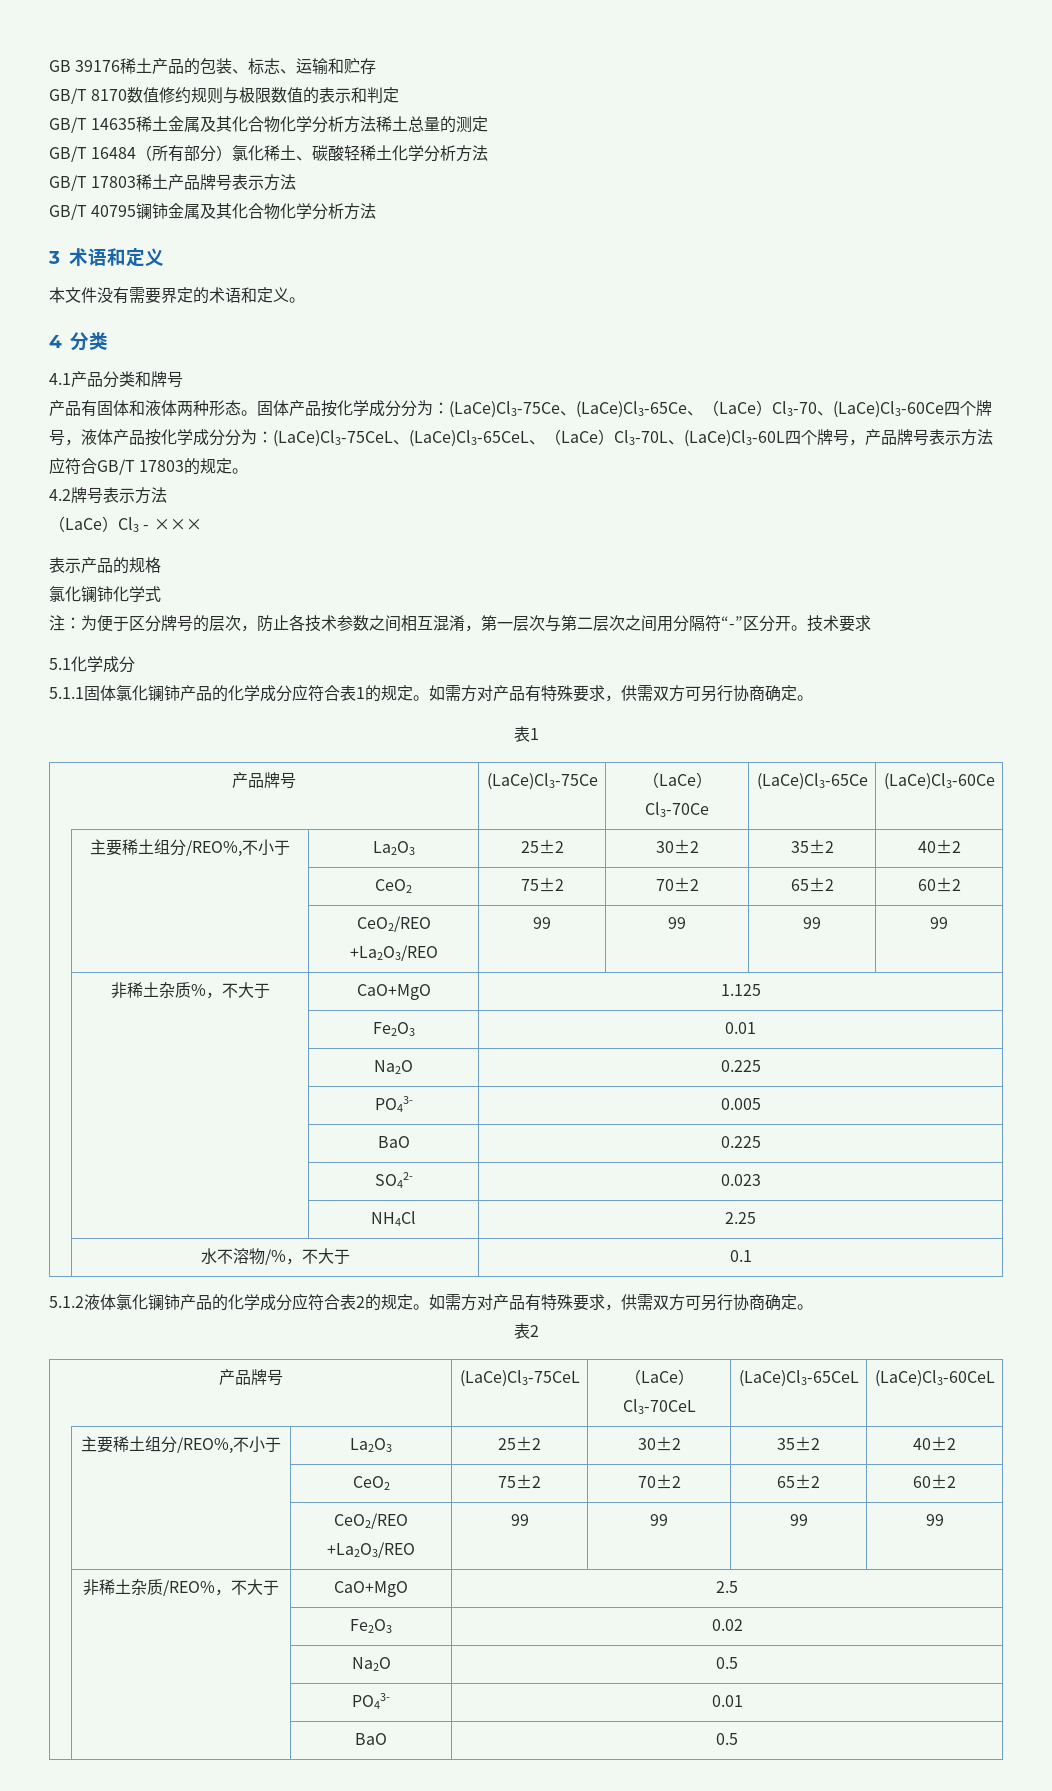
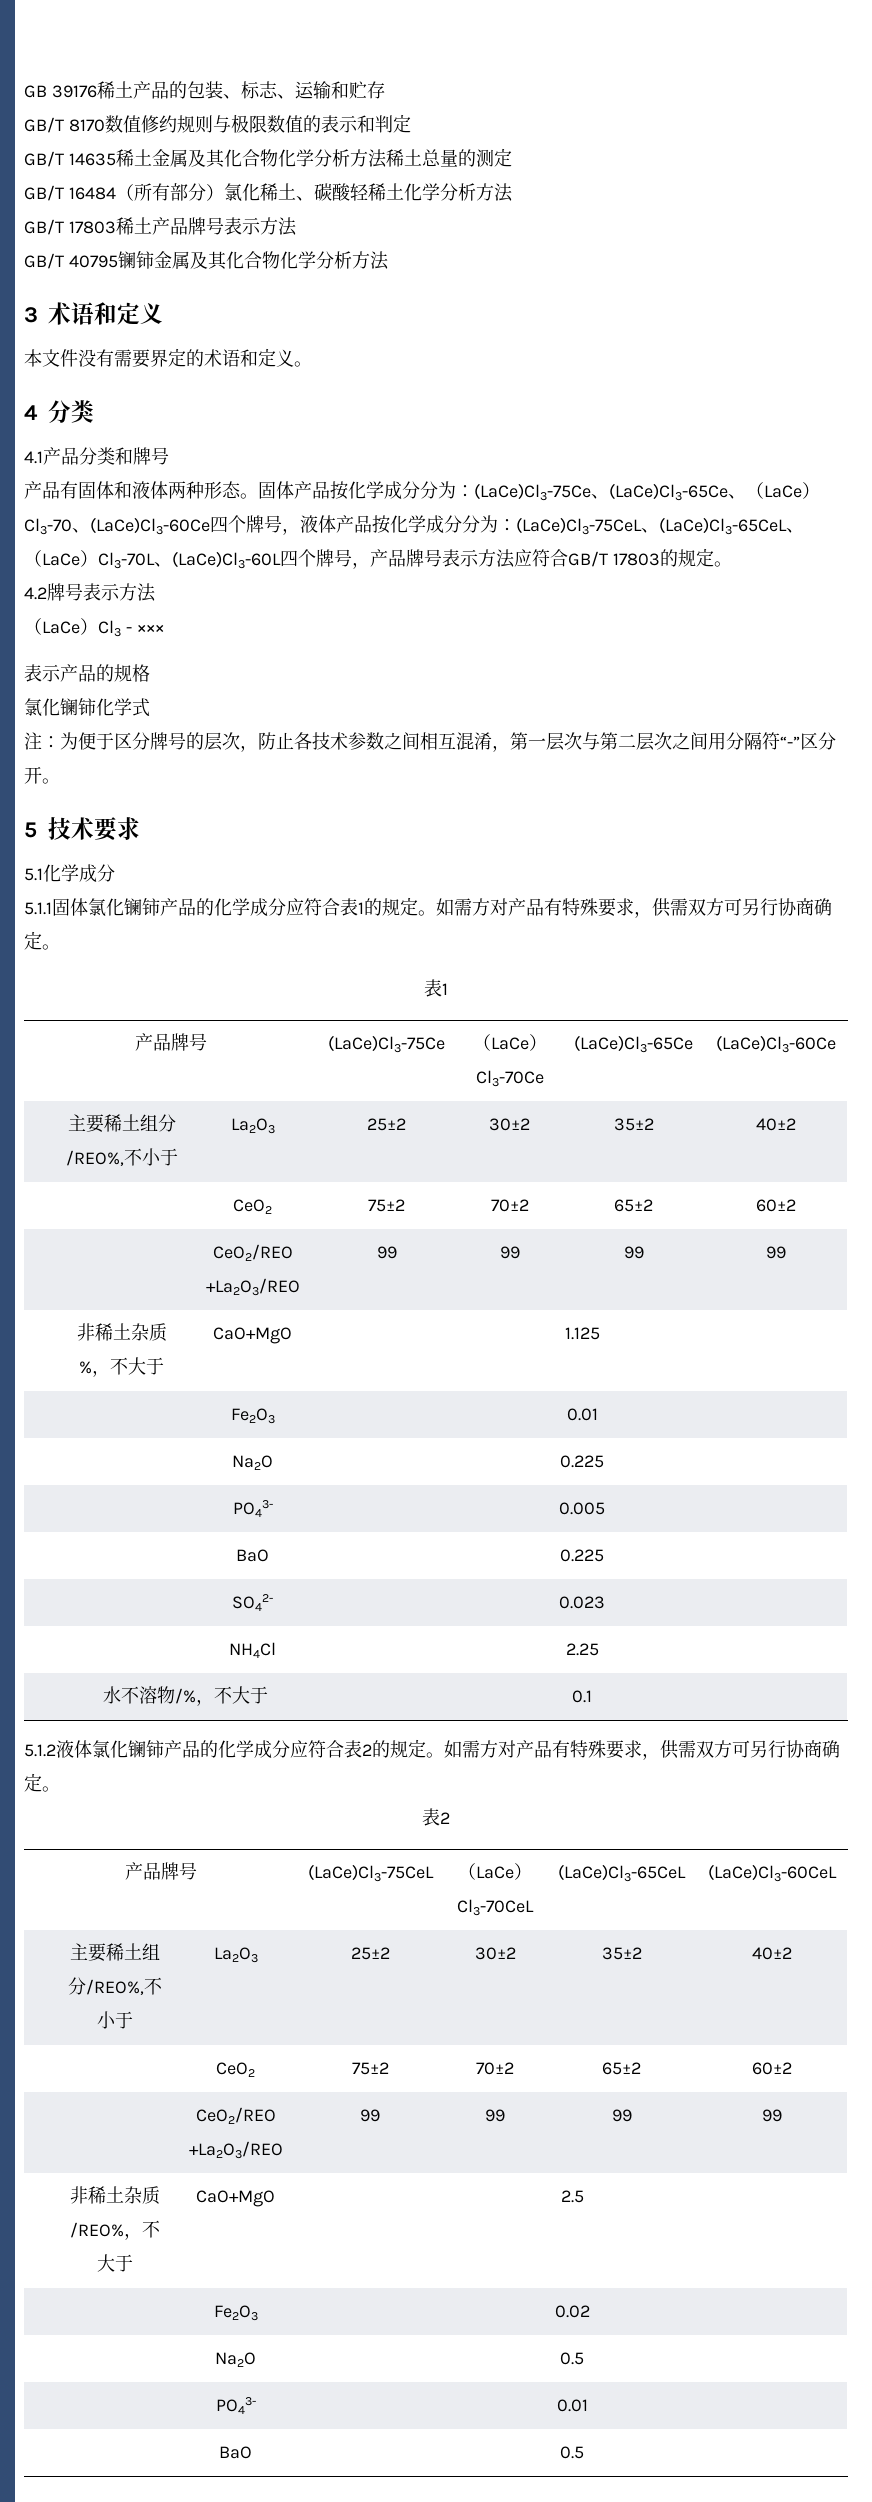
- 注：为便于区分牌号的层次，防止各技术参数之间相互混淆，第一层次与第二层次之间用分隔符“-”区分开。技术要求
+ 注：为便于区分牌号的层次，防止各技术参数之间相互混淆，第一层次与第二层次之间用分隔符“-”区分开。
+ 5技术要求

